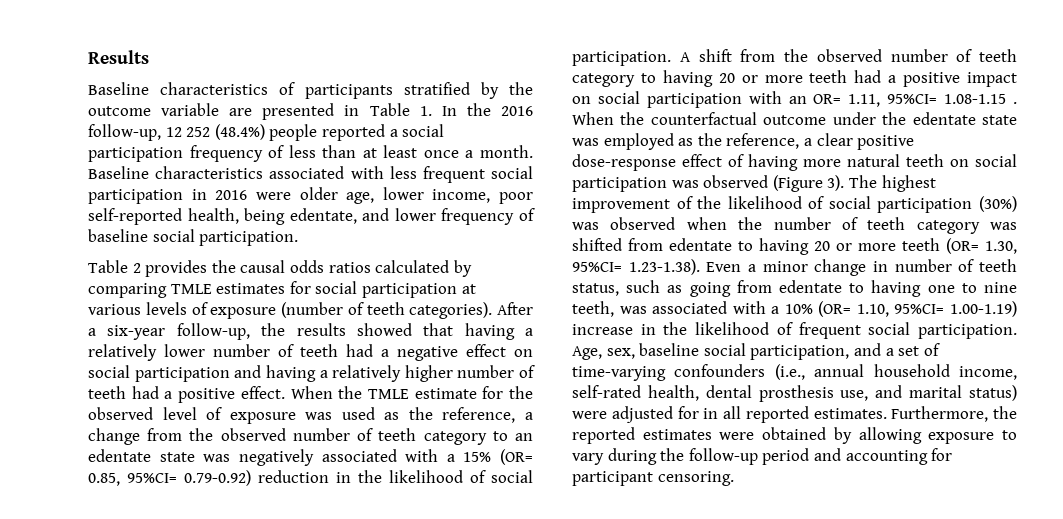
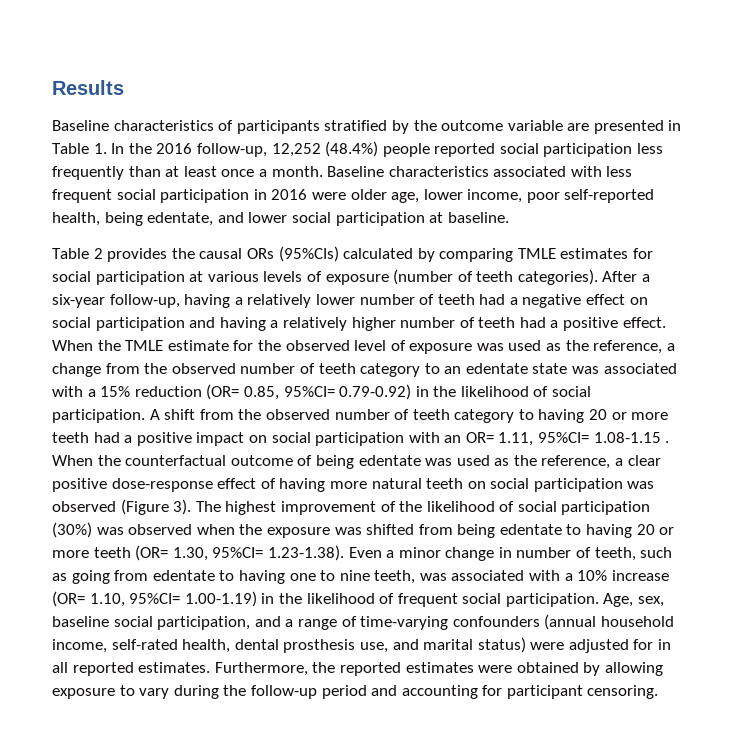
- Baseline characteristics of participants stratified by the outcome variable are presented in Table 1. In the 2016 follow-up, 12 252 (48.4%) people reported a social participation frequency of less than at least once a month.
+ Baseline characteristics of participants stratified by the outcome variable are presented in Table 1. In the 2016 follow-up, 12,252 (48.4%) people reported social participation less frequently than at least once a month.
- Baseline characteristics associated with less frequent social participation in 2016 were older age, lower income, poor self-reported health, being edentate, and lower frequency of baseline social participation.
+ Baseline characteristics associated with less frequent social participation in 2016 were older age, lower income, poor self-reported health, being edentate, and lower social participation at baseline.
- Table 2 provides the causal odds ratios calculated by comparing TMLE estimates for social participation at various levels of exposure (number of teeth categories).
+ Table 2 provides the causal ORs (95%CIs) calculated by comparing TMLE estimates for social participation at various levels of exposure (number of teeth categories).
- After a six-year follow-up, the results showed that having a relatively lower number of teeth had a negative effect on social participation and having a relatively higher number of teeth had a positive effect.
+ After a six-year follow-up, having a relatively lower number of teeth had a negative effect on social participation and having a relatively higher number of teeth had a positive effect.
- When the TMLE estimate for the observed level of exposure was used as the reference, a change from the observed number of teeth category to an edentate state was negatively associated with a 15% (OR= 0.85, 95%CI= 0.79-0.92) reduction in the likelihood of social participation.
+ When the TMLE estimate for the observed level of exposure was used as the reference, a change from the observed number of teeth category to an edentate state was associated with a 15% reduction (OR= 0.85, 95%CI= 0.79-0.92) in the likelihood of social participation.
- When the counterfactual outcome under the edentate state was employed as the reference, a clear positive dose-response effect of having more natural teeth on social participation was observed (Figure 3).
+ When the counterfactual outcome of being edentate was used as the reference, a clear positive dose-response effect of having more natural teeth on social participation was observed (Figure 3).
- The highest improvement of the likelihood of social participation (30%) was observed when the number of teeth category was shifted from edentate to having 20 or more teeth (OR= 1.30, 95%CI= 1.23-1.38). Even a minor change in number of teeth status, such as going from edentate to having one to nine teeth, was associated with a 10% (OR= 1.10, 95%CI= 1.00-1.19) increase in the likelihood of frequent social participation.
+ The highest improvement of the likelihood of social participation (30%) was observed when the exposure was shifted from being edentate to having 20 or more teeth (OR= 1.30, 95%CI= 1.23-1.38). Even a minor change in number of teeth, such as going from edentate to having one to nine teeth, was associated with a 10% increase (OR= 1.10, 95%CI= 1.00-1.19) in the likelihood of frequent social participation.
- Age, sex, baseline social participation, and a set of time-varying confounders (i.e., annual household income, self-rated health, dental prosthesis use, and marital status) were adjusted for in all reported estimates.
+ Age, sex, baseline social participation, and a range of time-varying confounders (annual household income, self-rated health, dental prosthesis use, and marital status) were adjusted for in all reported estimates.

